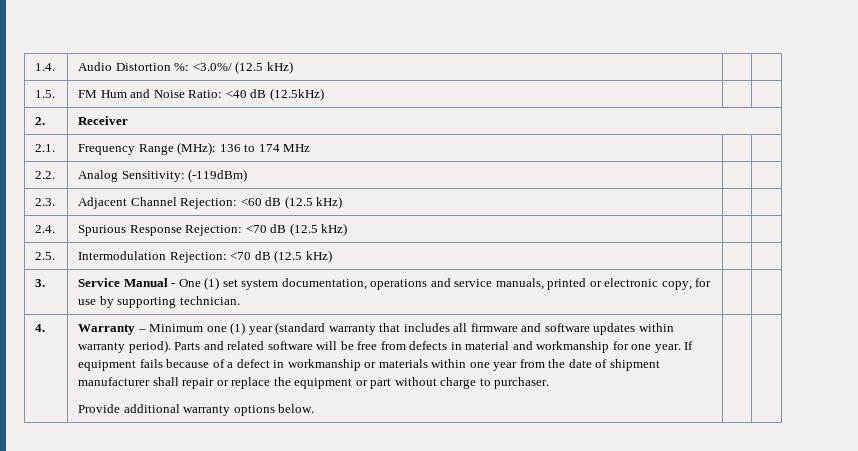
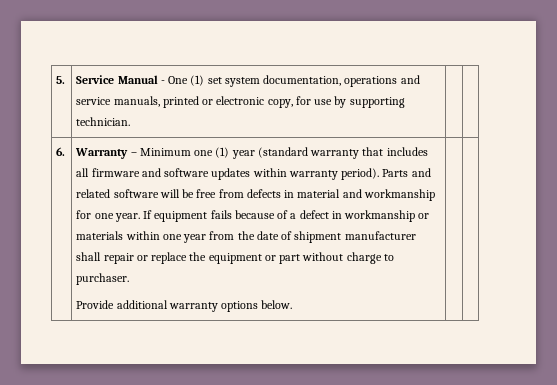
- 1.4. | Audio Distortion %: <3.0%/ (12.5 kHz) | |
- 1.5. | FM Hum and Noise Ratio: <40 dB (12.5kHz) | |
- 2. | Receiver
- 2.1. | Frequency Range (MHz): 136 to 174 MHz | |
- 2.2. | Analog Sensitivity: (-119dBm) | |
- 2.3. | Adjacent Channel Rejection: <60 dB (12.5 kHz) | |
- 2.4. | Spurious Response Rejection: <70 dB (12.5 kHz) | |
- 2.5. | Intermodulation Rejection: <70 dB (12.5 kHz) | |
- 3. | Service Manual - One (1) set system documentation, operations and service manuals, printed or electronic copy, for use by supporting technician. | |
+ 5. | Service Manual - One (1) set system documentation, operations and service manuals, printed or electronic copy, for use by supporting technician. | |
- 4.
+ 6.

